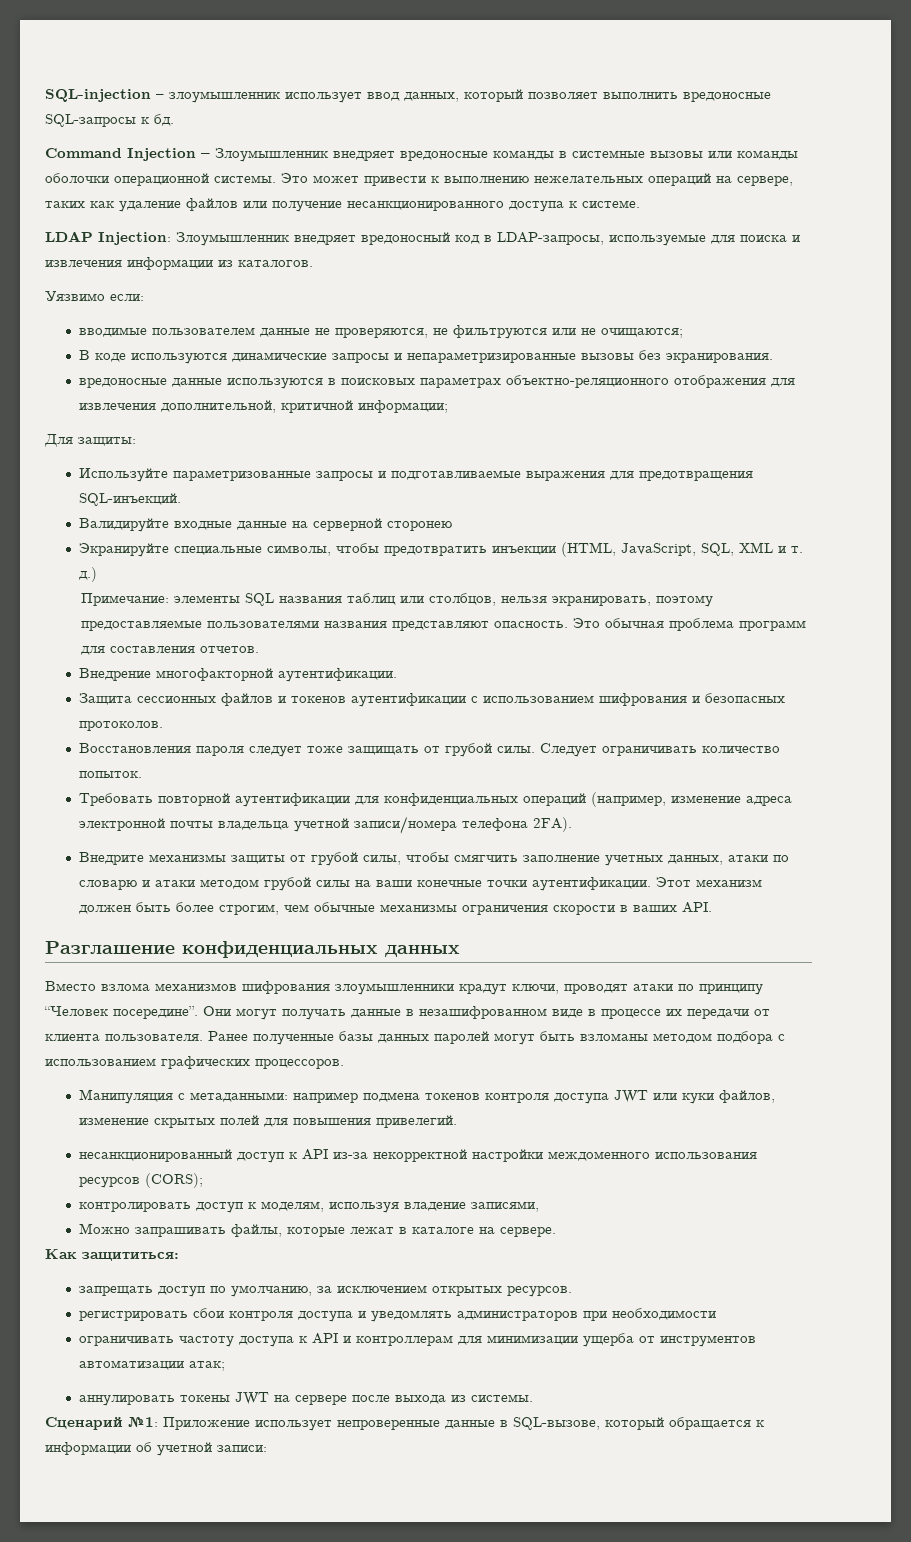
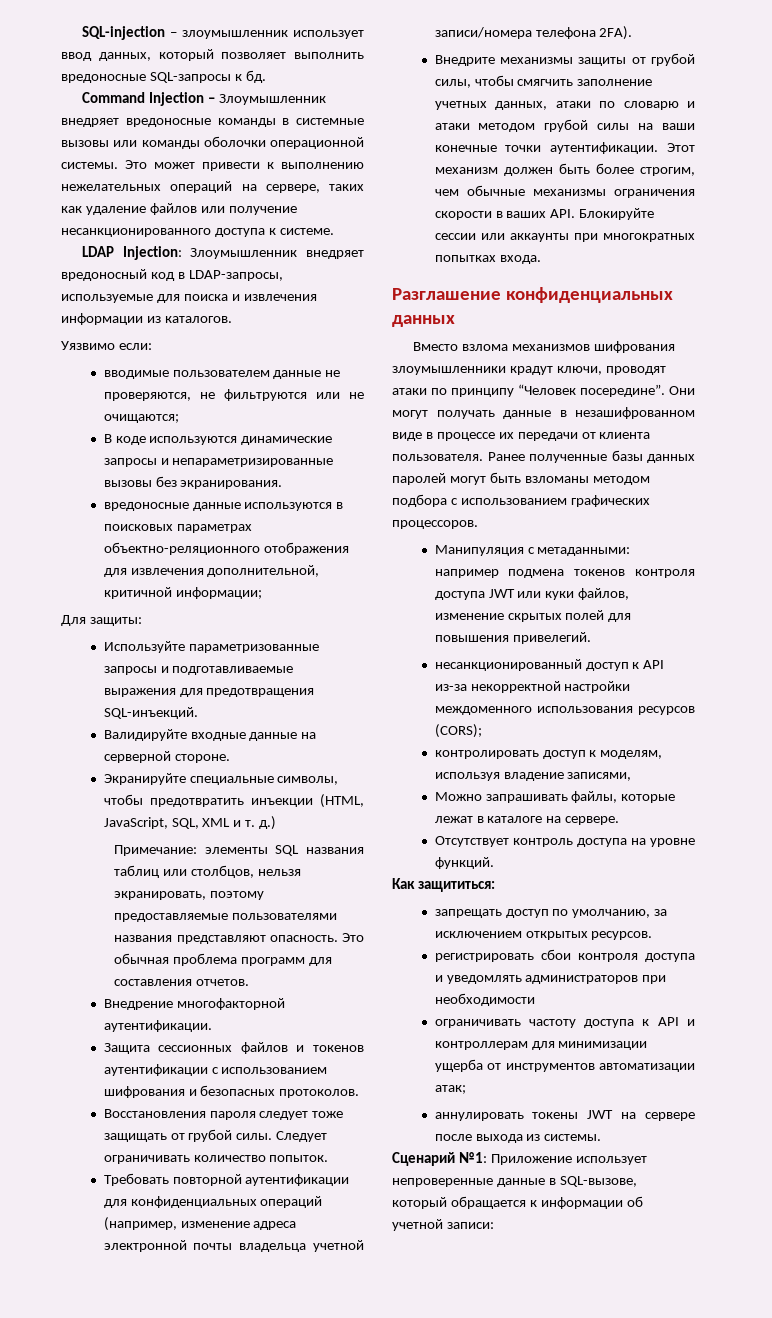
- Валидируйте входные данные на серверной сторонею
+ Валидируйте входные данные на серверной стороне.
- Этот механизм должен быть более строгим, чем обычные механизмы ограничения скорости в ваших API.
+ Этот механизм должен быть более строгим, чем обычные механизмы ограничения скорости в ваших API. Блокируйте сессии или аккаунты при многократных попытках входа.
+ Отсутствует контроль доступа на уровне функций.

